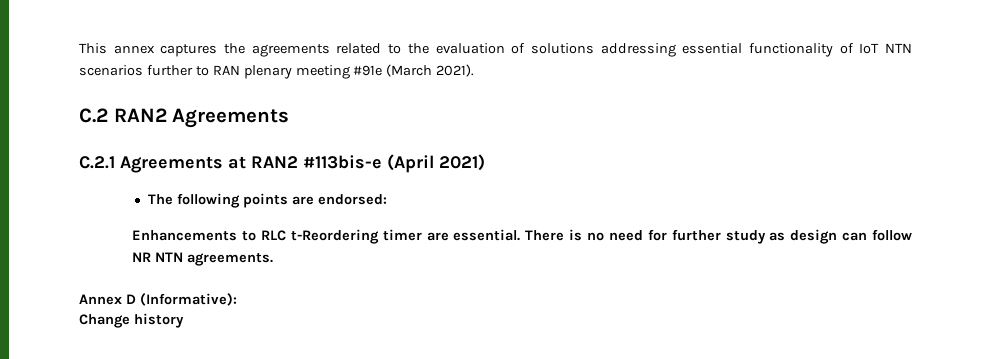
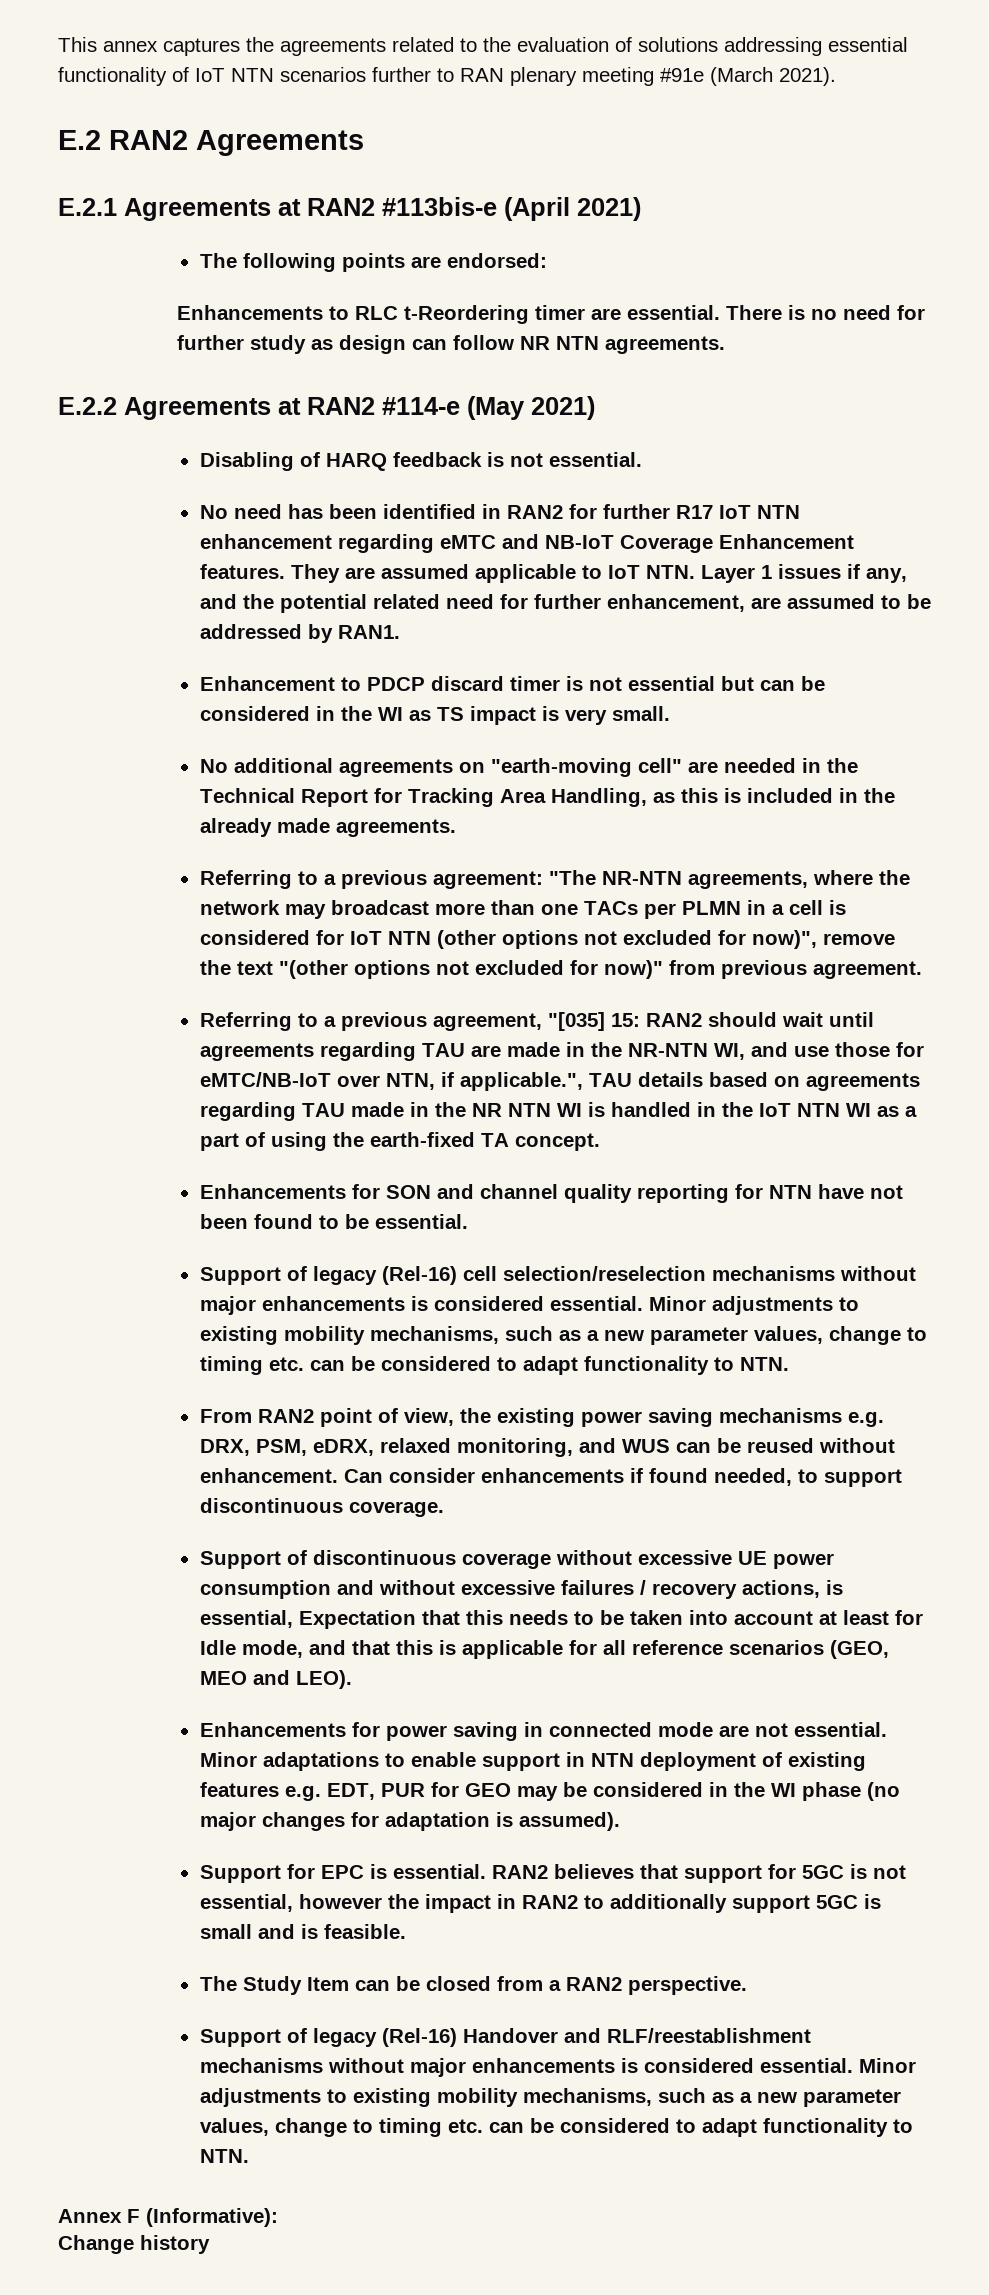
- C.2 RAN2 Agreements
+ E.2 RAN2 Agreements
- C.2.1 Agreements at RAN2 #113bis-e (April 2021)
+ E.2.1 Agreements at RAN2 #113bis-e (April 2021)
+ E.2.2 Agreements at RAN2 #114-e (May 2021)
+ Disabling of HARQ feedback is not essential.
+ No need has been identified in RAN2 for further R17 IoT NTN enhancement regarding eMTC and NB-IoT Coverage Enhancement features. They are assumed applicable to IoT NTN. Layer 1 issues if any, and the potential related need for further enhancement, are assumed to be addressed by RAN1.
+ Enhancement to PDCP discard timer is not essential but can be considered in the WI as TS impact is very small.
+ No additional agreements on "earth-moving cell" are needed in the Technical Report for Tracking Area Handling, as this is included in the already made agreements.
+ Referring to a previous agreement: "The NR-NTN agreements, where the network may broadcast more than one TACs per PLMN in a cell is considered for IoT NTN (other options not excluded for now)", remove the text "(other options not excluded for now)" from previous agreement.
+ Referring to a previous agreement, "[035] 15: RAN2 should wait until agreements regarding TAU are made in the NR-NTN WI, and use those for eMTC/NB-IoT over NTN, if applicable.", TAU details based on agreements regarding TAU made in the NR NTN WI is handled in the IoT NTN WI as a part of using the earth-fixed TA concept.
+ Enhancements for SON and channel quality reporting for NTN have not been found to be essential.
+ Support of legacy (Rel-16) cell selection/reselection mechanisms without major enhancements is considered essential. Minor adjustments to existing mobility mechanisms, such as a new parameter values, change to timing etc. can be considered to adapt functionality to NTN.
+ From RAN2 point of view, the existing power saving mechanisms e.g. DRX, PSM, eDRX, relaxed monitoring, and WUS can be reused without enhancement. Can consider enhancements if found needed, to support discontinuous coverage.
+ Support of discontinuous coverage without excessive UE power consumption and without excessive failures / recovery actions, is essential, Expectation that this needs to be taken into account at least for Idle mode, and that this is applicable for all reference scenarios (GEO, MEO and LEO).
+ Enhancements for power saving in connected mode are not essential. Minor adaptations to enable support in NTN deployment of existing features e.g. EDT, PUR for GEO may be considered in the WI phase (no major changes for adaptation is assumed).
+ Support for EPC is essential. RAN2 believes that support for 5GC is not essential, however the impact in RAN2 to additionally support 5GC is small and is feasible.
+ The Study Item can be closed from a RAN2 perspective.
+ Support of legacy (Rel-16) Handover and RLF/reestablishment mechanisms without major enhancements is considered essential. Minor adjustments to existing mobility mechanisms, such as a new parameter values, change to timing etc. can be considered to adapt functionality to NTN.
- Annex D (Informative):
+ Annex F (Informative):

